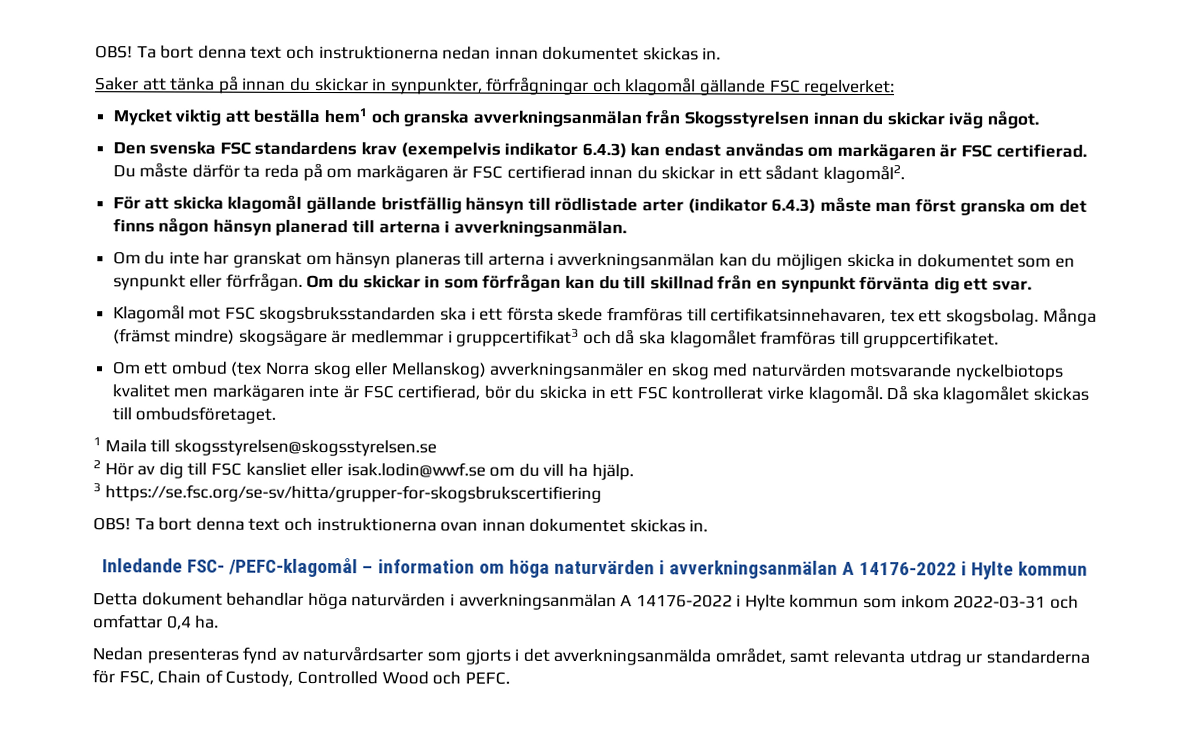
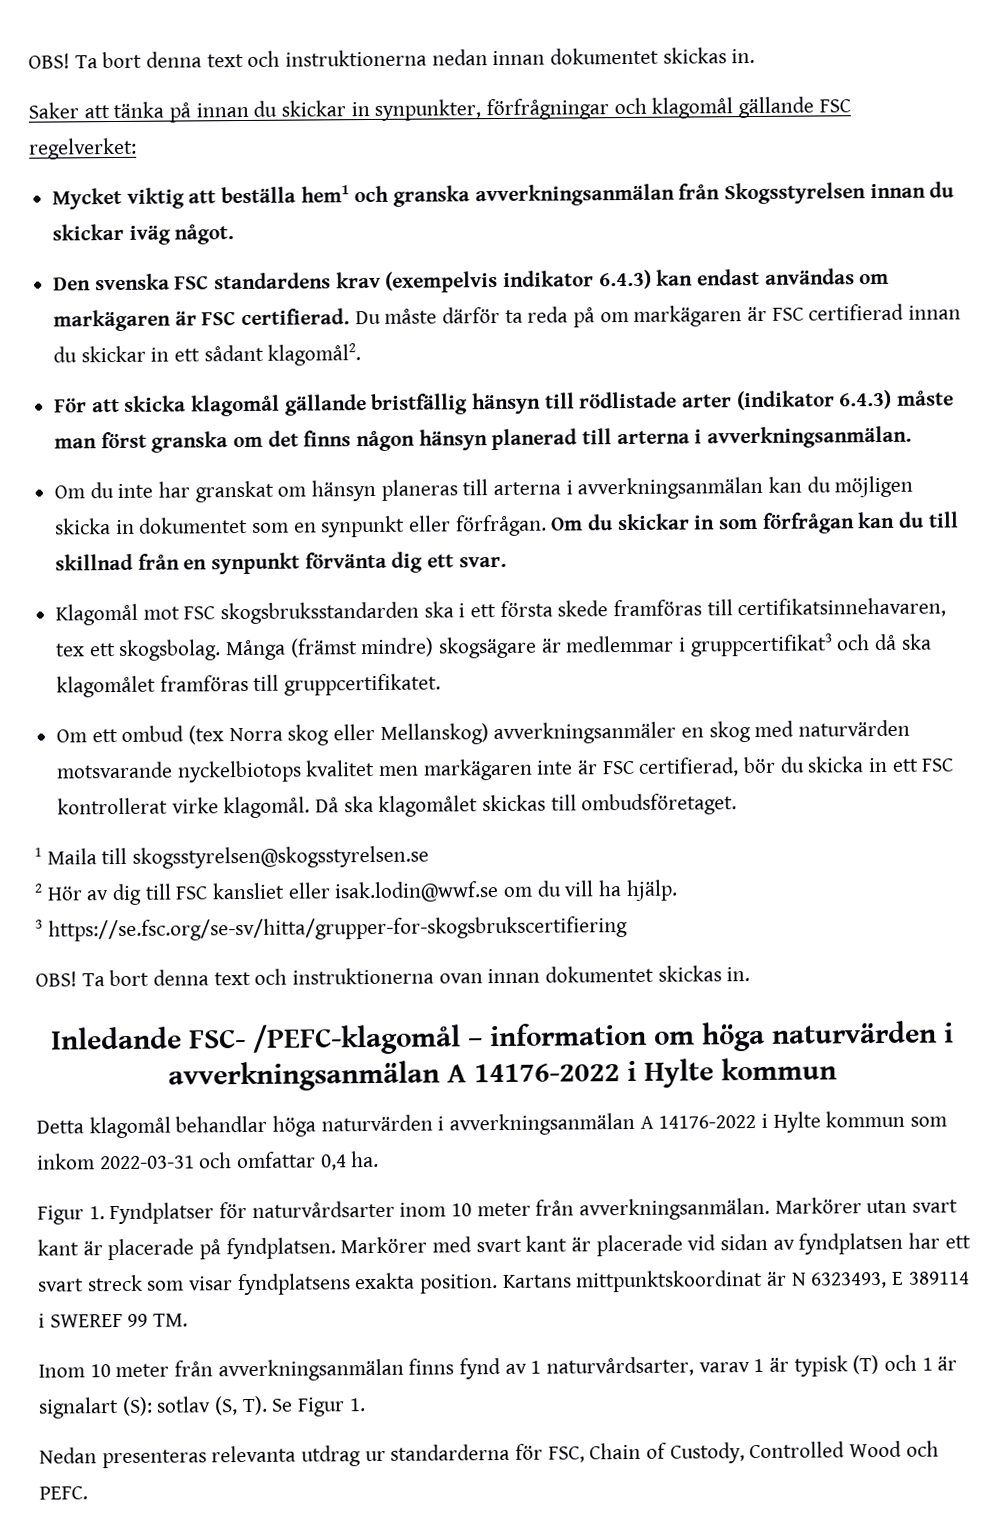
- Detta dokument behandlar höga naturvärden i avverkningsanmälan A 14176-2022 i Hylte kommun som inkom 2022-03-31 och omfattar 0,4 ha.
+ Detta klagomål behandlar höga naturvärden i avverkningsanmälan A 14176-2022 i Hylte kommun som inkom 2022-03-31 och omfattar 0,4 ha.
- Nedan presenteras fynd av naturvårdsarter som gjorts i det avverkningsanmälda området, samt relevanta utdrag ur standarderna för FSC, Chain of Custody, Controlled Wood och PEFC.
+ Figur 1. Fyndplatser för naturvårdsarter inom 10 meter från avverkningsanmälan. Markörer utan svart kant är placerade på fyndplatsen. Markörer med svart kant är placerade vid sidan av fyndplatsen har ett svart streck som visar fyndplatsens exakta position. Kartans mittpunktskoordinat är N 6323493, E 389114 i SWEREF 99 TM.
+ Inom 10 meter från avverkningsanmälan finns fynd av 1 naturvårdsarter, varav 1 är typisk (T) och 1 är signalart (S): sotlav (S, T). Se Figur 1.
+ Nedan presenteras relevanta utdrag ur standarderna för FSC, Chain of Custody, Controlled Wood och PEFC.

